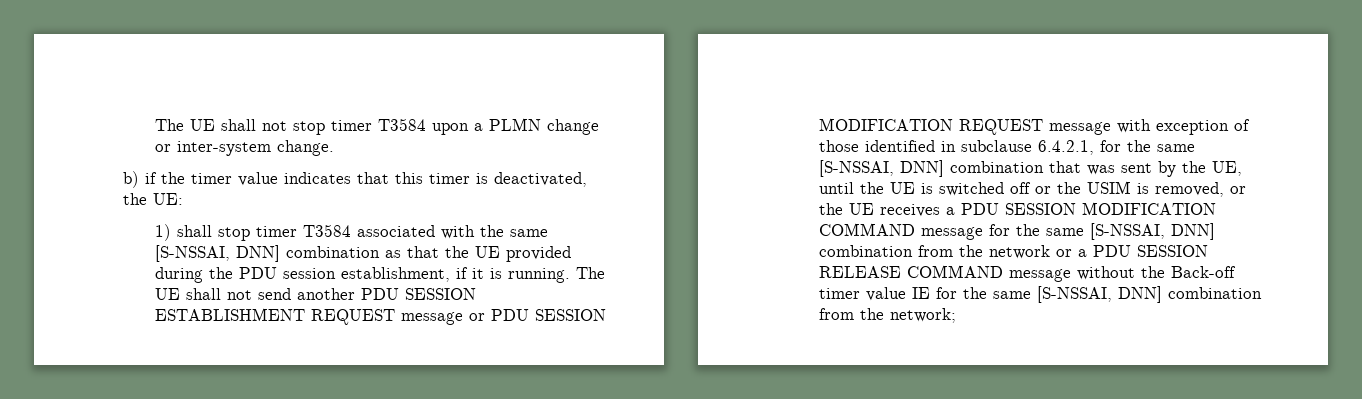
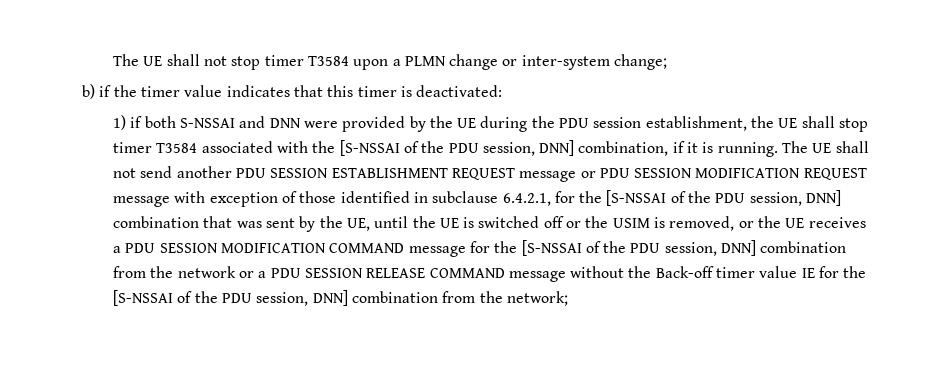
- The UE shall not stop timer T3584 upon a PLMN change or inter-system change.
+ The UE shall not stop timer T3584 upon a PLMN change or inter-system change;
- b) if the timer value indicates that this timer is deactivated, the UE:
- 1) shall stop timer T3584 associated with the same [S-NSSAI, DNN] combination as that the UE provided during the PDU session establishment, if it is running.
+ b) if the timer value indicates that this timer is deactivated:
+ 1) if both S-NSSAI and DNN were provided by the UE during the PDU session establishment, the UE shall stop timer T3584 associated with the [S-NSSAI of the PDU session, DNN] combination, if it is running.
- The UE shall not send another PDU SESSION ESTABLISHMENT REQUEST message or PDU SESSION MODIFICATION REQUEST message with exception of those identified in subclause 6.4.2.1, for the same [S-NSSAI, DNN] combination that was sent by the UE, until the UE is switched off or the USIM is removed, or the UE receives a PDU SESSION MODIFICATION COMMAND message for the same [S-NSSAI, DNN] combination from the network or a PDU SESSION RELEASE COMMAND message without the Back-off timer value IE for the same [S-NSSAI, DNN] combination from the network;
+ The UE shall not send another PDU SESSION ESTABLISHMENT REQUEST message or PDU SESSION MODIFICATION REQUEST message with exception of those identified in subclause 6.4.2.1, for the [S-NSSAI of the PDU session, DNN] combination that was sent by the UE, until the UE is switched off or the USIM is removed, or the UE receives a PDU SESSION MODIFICATION COMMAND message for the [S-NSSAI of the PDU session, DNN] combination from the network or a PDU SESSION RELEASE COMMAND message without the Back-off timer value IE for the [S-NSSAI of the PDU session, DNN] combination from the network;

